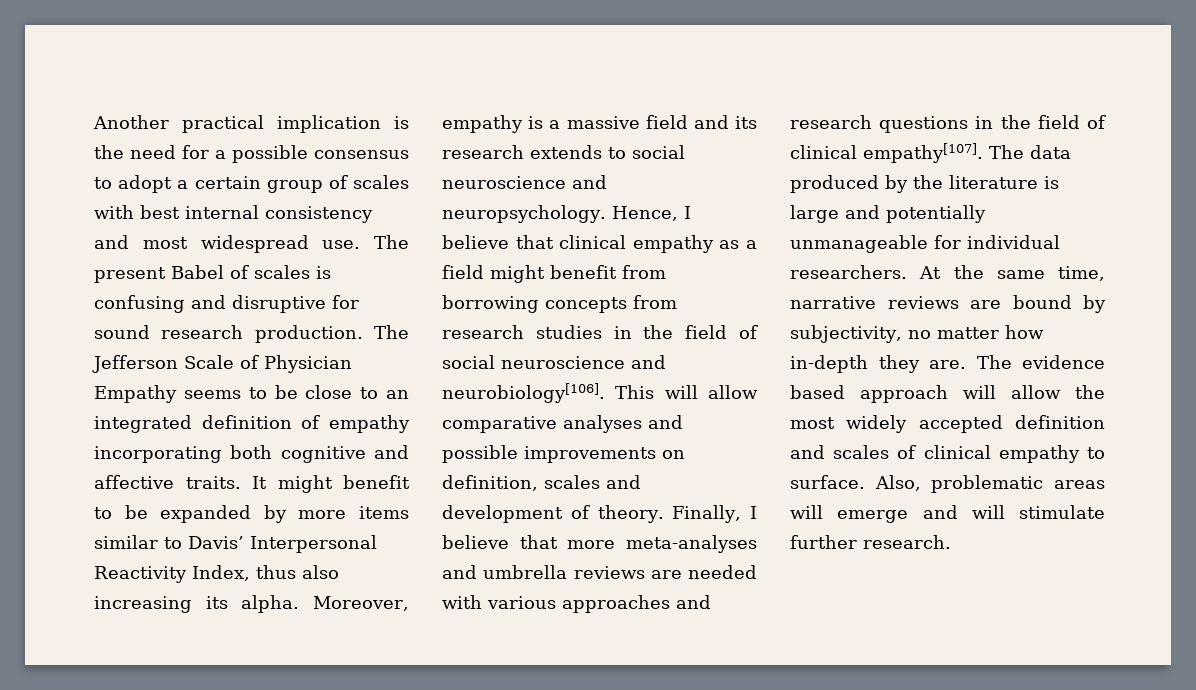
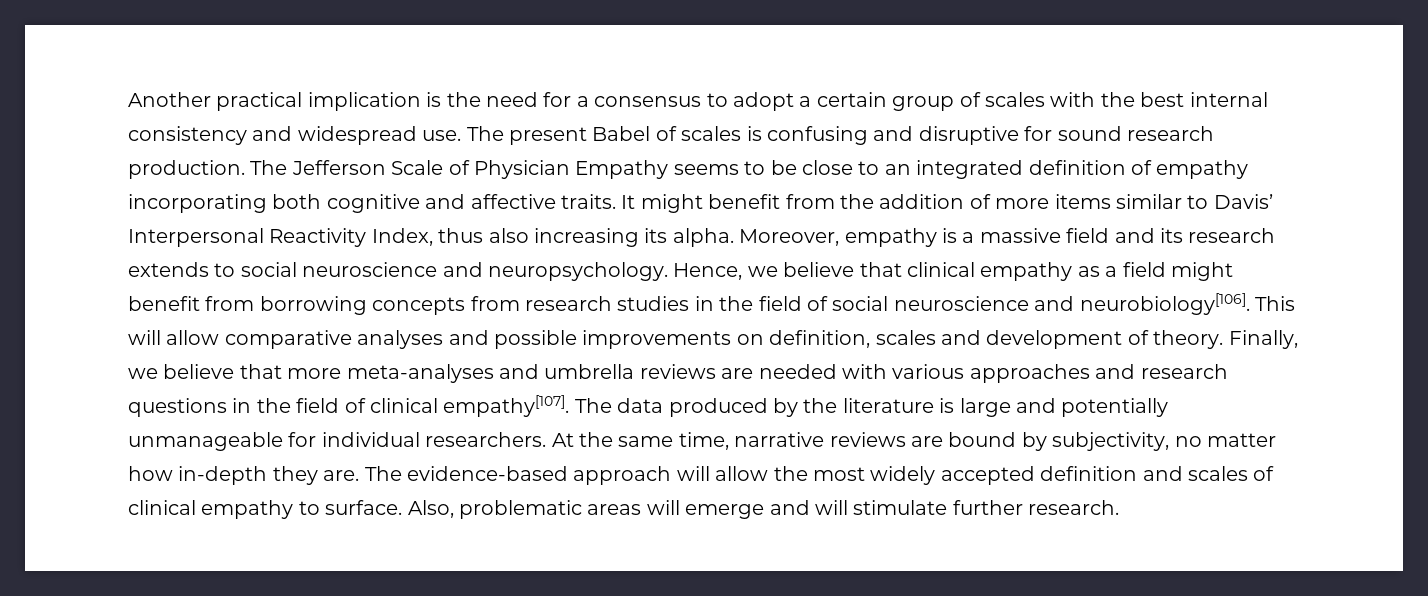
- Another practical implication is the need for a possible consensus to adopt a certain group of scales with best internal consistency and most widespread use.
+ Another practical implication is the need for a consensus to adopt a certain group of scales with the best internal consistency and widespread use.
- It might benefit to be expanded by more items similar to Davis’ Interpersonal Reactivity Index, thus also increasing its alpha.
+ It might benefit from the addition of more items similar to Davis’ Interpersonal Reactivity Index, thus also increasing its alpha.
- Hence, I believe that clinical empathy as a field might benefit from borrowing concepts from research studies in the field of social neuroscience and neurobiology[106].
+ Hence, we believe that clinical empathy as a field might benefit from borrowing concepts from research studies in the field of social neuroscience and neurobiology[106].
- Finally, I believe that more meta-analyses and umbrella reviews are needed with various approaches and research questions in the field of clinical empathy[107].
+ Finally, we believe that more meta-analyses and umbrella reviews are needed with various approaches and research questions in the field of clinical empathy[107].
- The evidence based approach will allow the most widely accepted definition and scales of clinical empathy to surface.
+ The evidence-based approach will allow the most widely accepted definition and scales of clinical empathy to surface.

